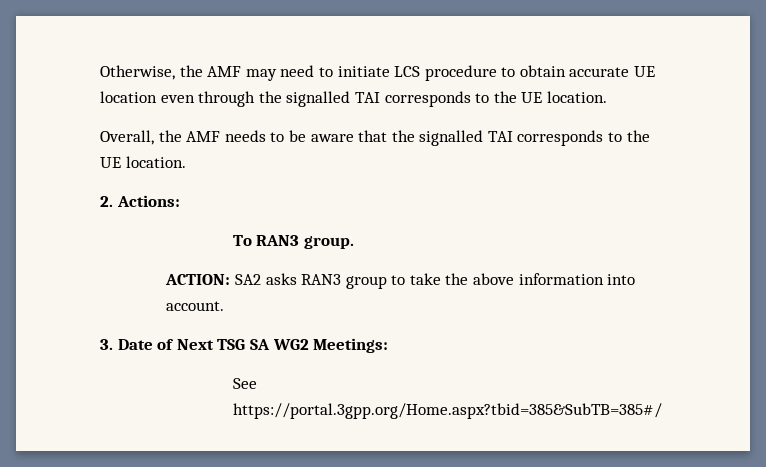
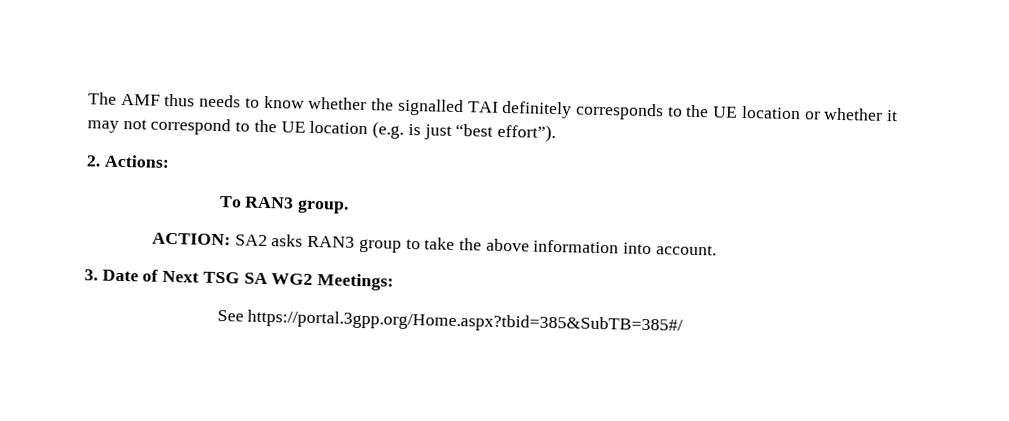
- Otherwise, the AMF may need to initiate LCS procedure to obtain accurate UE location even through the signalled TAI corresponds to the UE location.
- Overall, the AMF needs to be aware that the signalled TAI corresponds to the UE location.
+ The AMF thus needs to know whether the signalled TAI definitely corresponds to the UE location or whether it may not correspond to the UE location (e.g. is just “best effort”).

